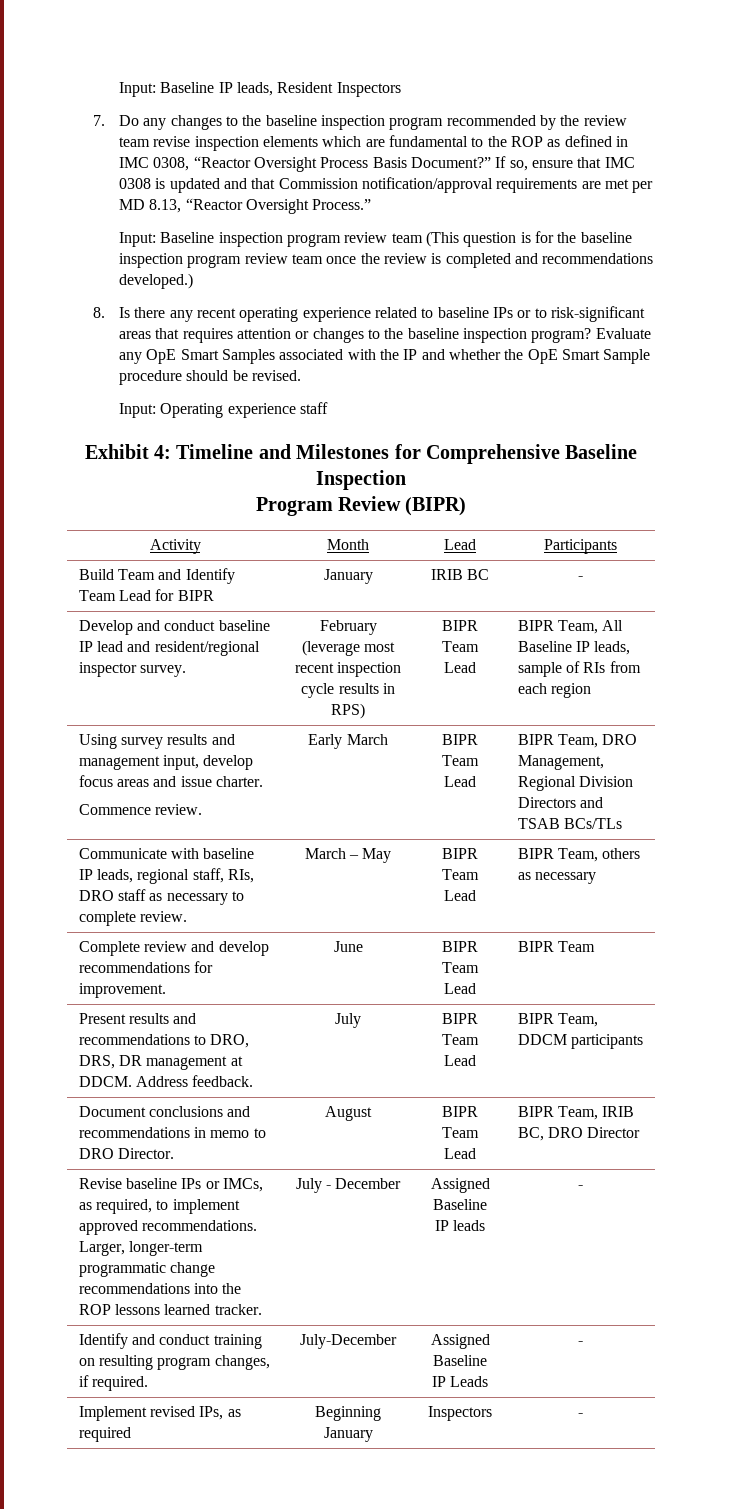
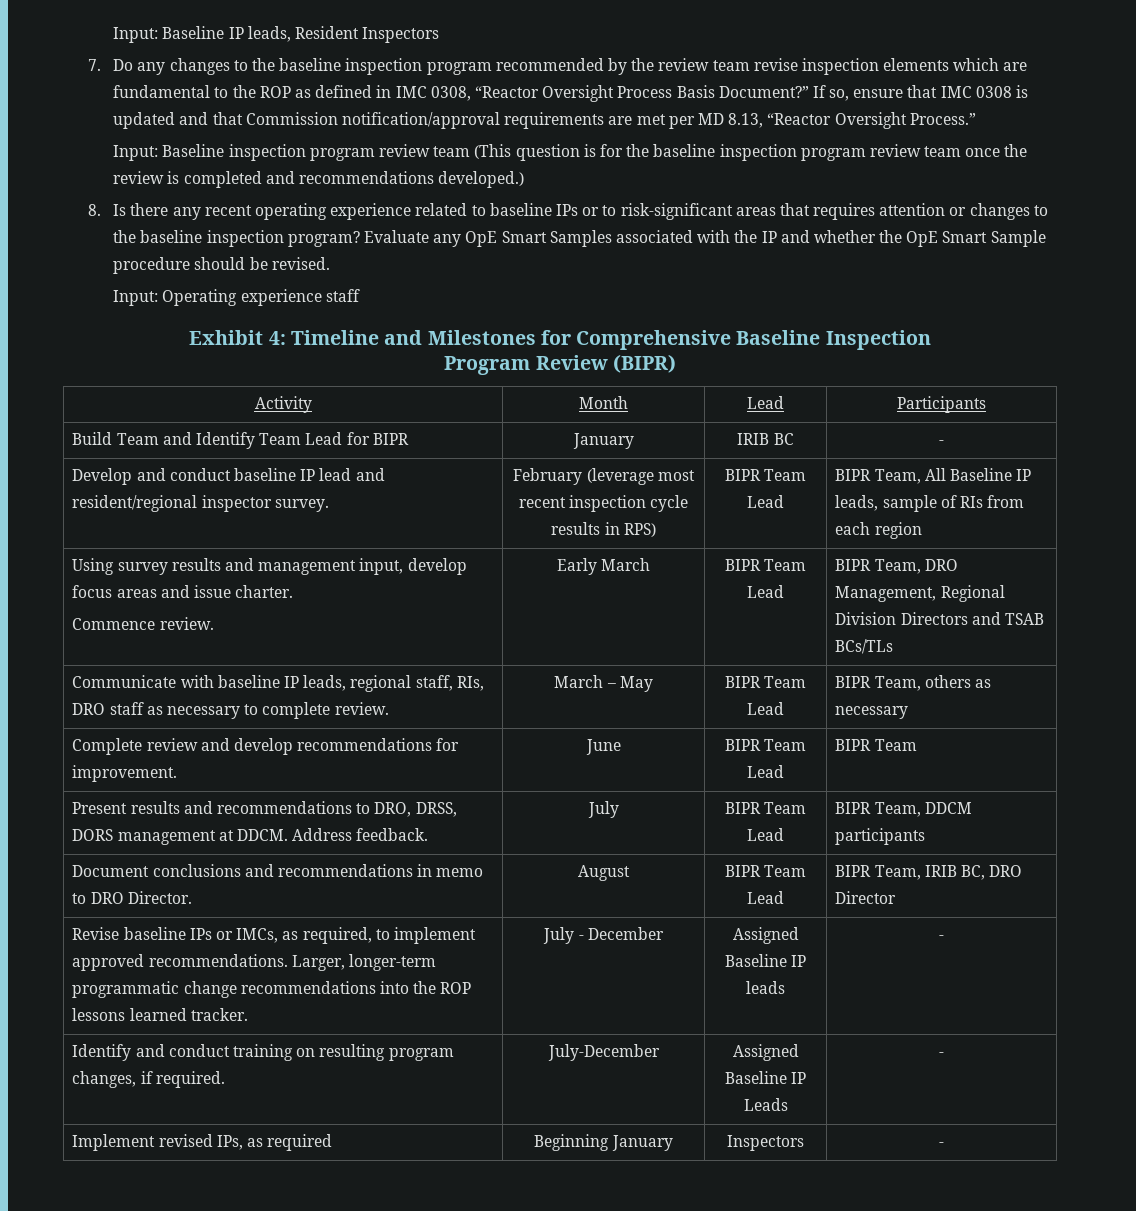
- Present results and recommendations to DRO, DRS, DR management at DDCM. Address feedback. | July | BIPR Team Lead | BIPR Team, DDCM participants
+ Present results and recommendations to DRO, DRSS, DORS management at DDCM. Address feedback. | July | BIPR Team Lead | BIPR Team, DDCM participants

